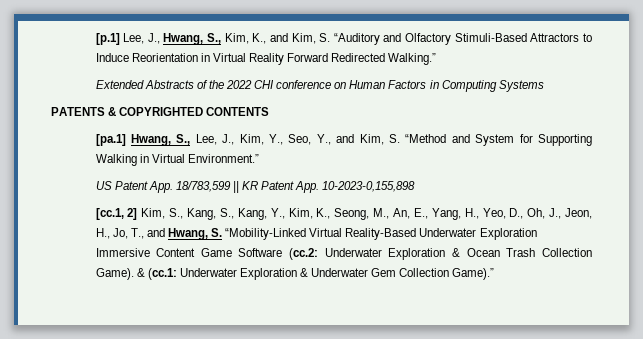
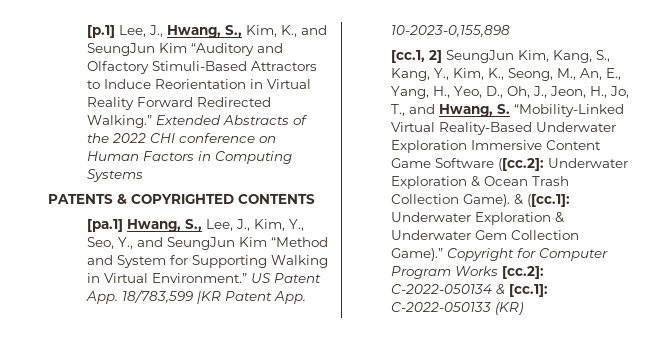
- [p.1] Lee, J., Hwang, S., Kim, K., and Kim, S. “Auditory and Olfactory Stimuli-Based Attractors to Induce Reorientation in Virtual Reality Forward Redirected Walking.”
- Extended Abstracts of the 2022 CHI conference on Human Factors in Computing Systems
+ [p.1] Lee, J., Hwang, S., Kim, K., and SeungJun Kim “Auditory and Olfactory Stimuli-Based Attractors to Induce Reorientation in Virtual Reality Forward Redirected Walking.” Extended Abstracts of the 2022 CHI conference on Human Factors in Computing Systems
- [pa.1] Hwang, S., Lee, J., Kim, Y., Seo, Y., and Kim, S. “Method and System for Supporting Walking in Virtual Environment.”
- US Patent App. 18/783,599 || KR Patent App. 10-2023-0,155,898
+ [pa.1] Hwang, S., Lee, J., Kim, Y., Seo, Y., and SeungJun Kim “Method and System for Supporting Walking in Virtual Environment.” US Patent App. 18/783,599 |KR Patent App. 10-2023-0,155,898
- [cc.1, 2] Kim, S., Kang, S., Kang, Y., Kim, K., Seong, M., An, E., Yang, H., Yeo, D., Oh, J., Jeon, H., Jo, T., and Hwang, S. “Mobility-Linked Virtual Reality-Based Underwater Exploration Immersive Content Game Software (cc.2: Underwater Exploration & Ocean Trash Collection Game).
+ [cc.1, 2] SeungJun Kim, Kang, S., Kang, Y., Kim, K., Seong, M., An, E., Yang, H., Yeo, D., Oh, J., Jeon, H., Jo, T., and Hwang, S. “Mobility-Linked Virtual Reality-Based Underwater Exploration Immersive Content Game Software ([cc.2]: Underwater Exploration & Ocean Trash Collection Game).
- & (cc.1: Underwater Exploration & Underwater Gem Collection Game).”
+ & ([cc.1]: Underwater Exploration & Underwater Gem Collection Game).”
+ Copyright for Computer Program Works [cc.2]: C-2022-050134 & [cc.1]: C-2022-050133 (KR)

